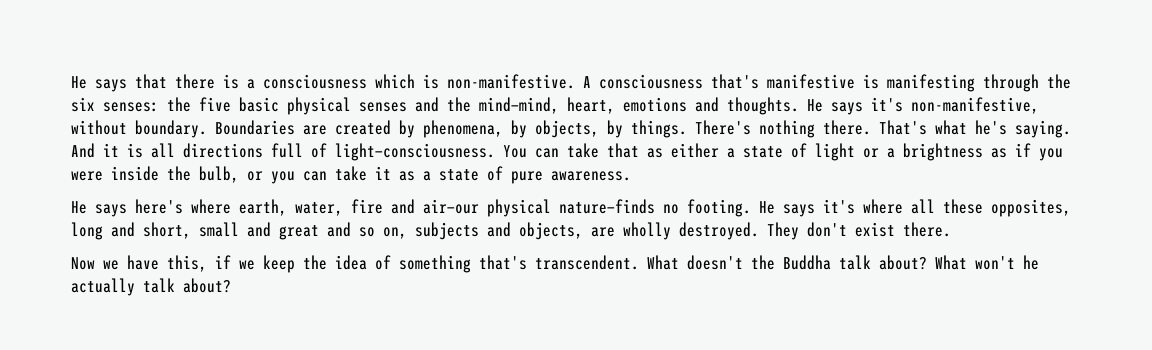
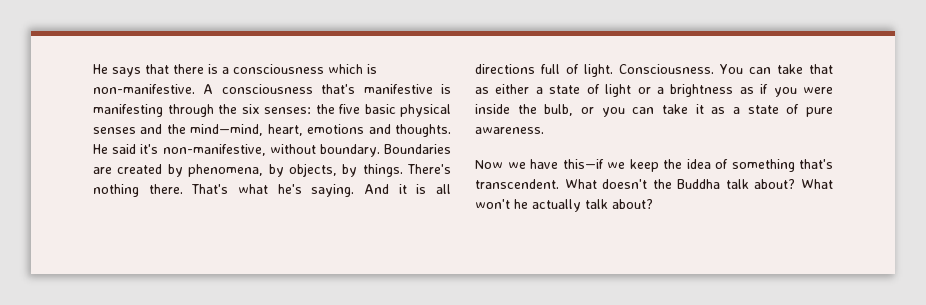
- He says it's non-manifestive, without boundary.
+ He said it's non-manifestive, without boundary.
- And it is all directions full of light—consciousness.
+ And it is all directions full of light. Consciousness.
- He says here's where earth, water, fire and air—our physical nature—finds no footing. He says it's where all these opposites, long and short, small and great and so on, subjects and objects, are wholly destroyed. They don't exist there.
- Now we have this, if we keep the idea of something that's transcendent.
+ Now we have this—if we keep the idea of something that's transcendent.

